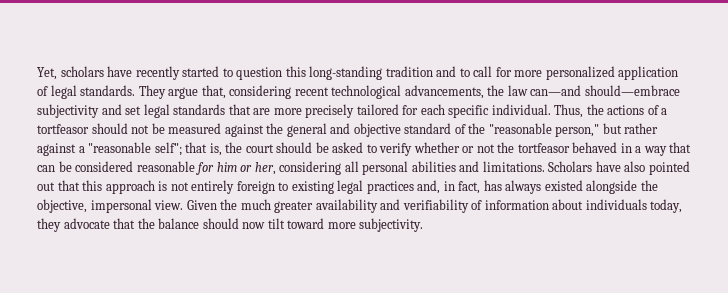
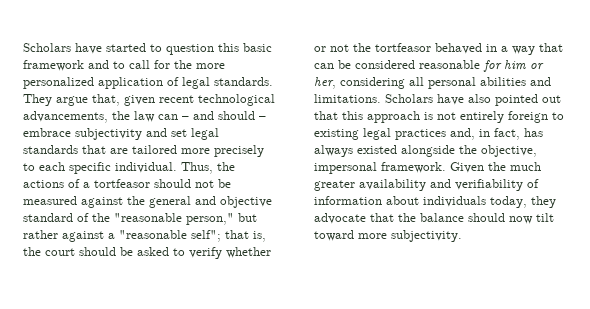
- Yet, scholars have recently started to question this long-standing tradition and to call for more personalized application of legal standards.
+ Scholars have started to question this basic framework and to call for the more personalized application of legal standards.
- They argue that, considering recent technological advancements, the law can—and should—embrace subjectivity and set legal standards that are more precisely tailored for each specific individual.
+ They argue that, given recent technological advancements, the law can – and should – embrace subjectivity and set legal standards that are tailored more precisely to each specific individual.
- Scholars have also pointed out that this approach is not entirely foreign to existing legal practices and, in fact, has always existed alongside the objective, impersonal view.
+ Scholars have also pointed out that this approach is not entirely foreign to existing legal practices and, in fact, has always existed alongside the objective, impersonal framework.

